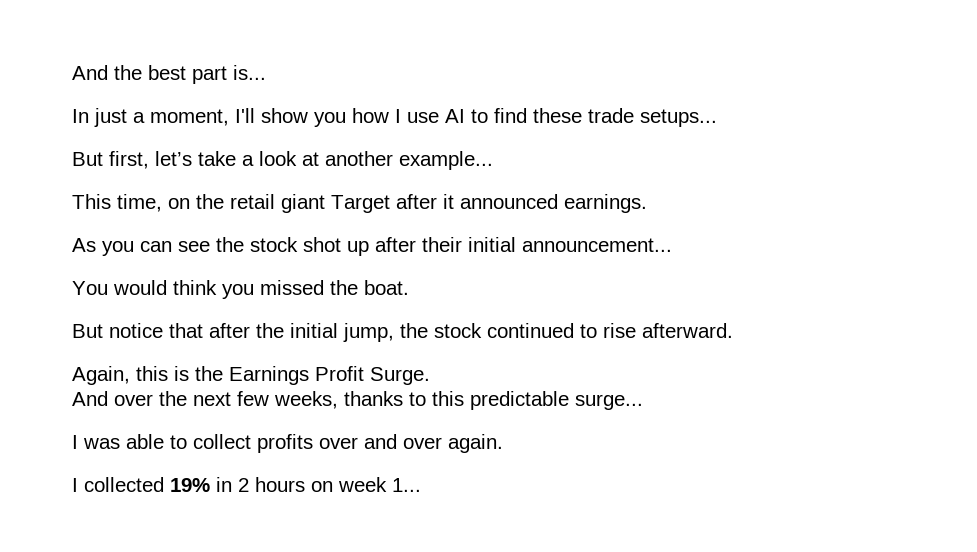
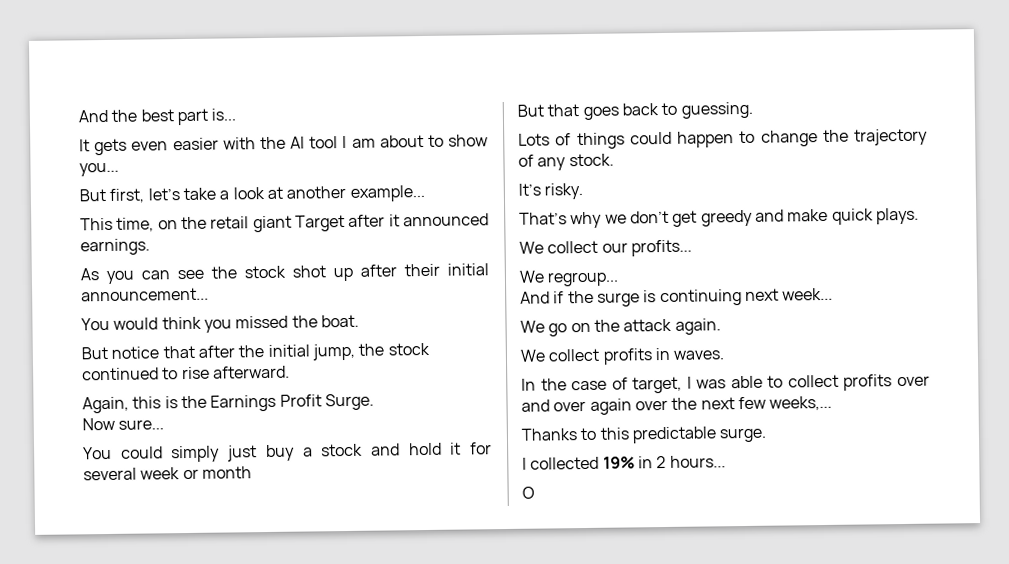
- In just a moment, I'll show you how I use AI to find these trade setups...
+ It gets even easier with the AI tool I am about to show you...
- And over the next few weeks, thanks to this predictable surge...
- I was able to collect profits over and over again.
+ Now sure...
+ You could simply just buy a stock and hold it for several week or month
+ But that goes back to guessing.
+ Lots of things could happen to change the trajectory of any stock.
+ It’s risky.
+ That’s why we don’t get greedy and make quick plays.
+ We collect our profits...
+ We regroup...
+ And if the surge is continuing next week...
+ We go on the attack again.
+ We collect profits in waves.
+ In the case of target, I was able to collect profits over and over again over the next few weeks,...
+ Thanks to this predictable surge.
- I collected 19% in 2 hours on week 1...
+ I collected 19% in 2 hours...
+ O

